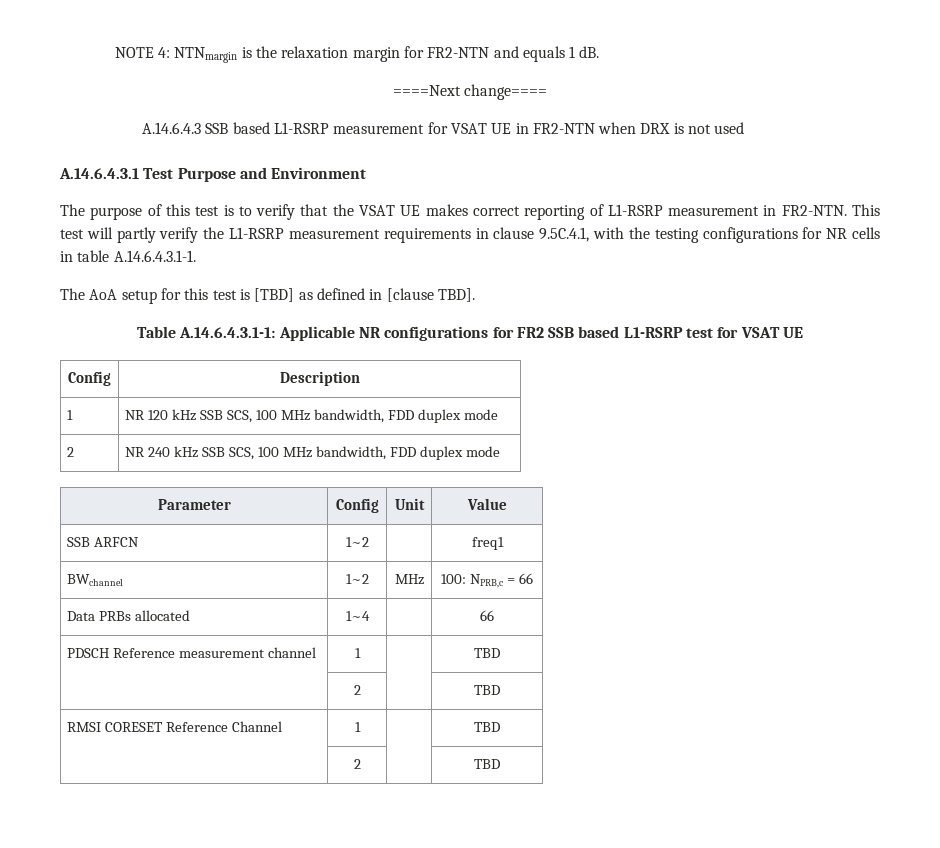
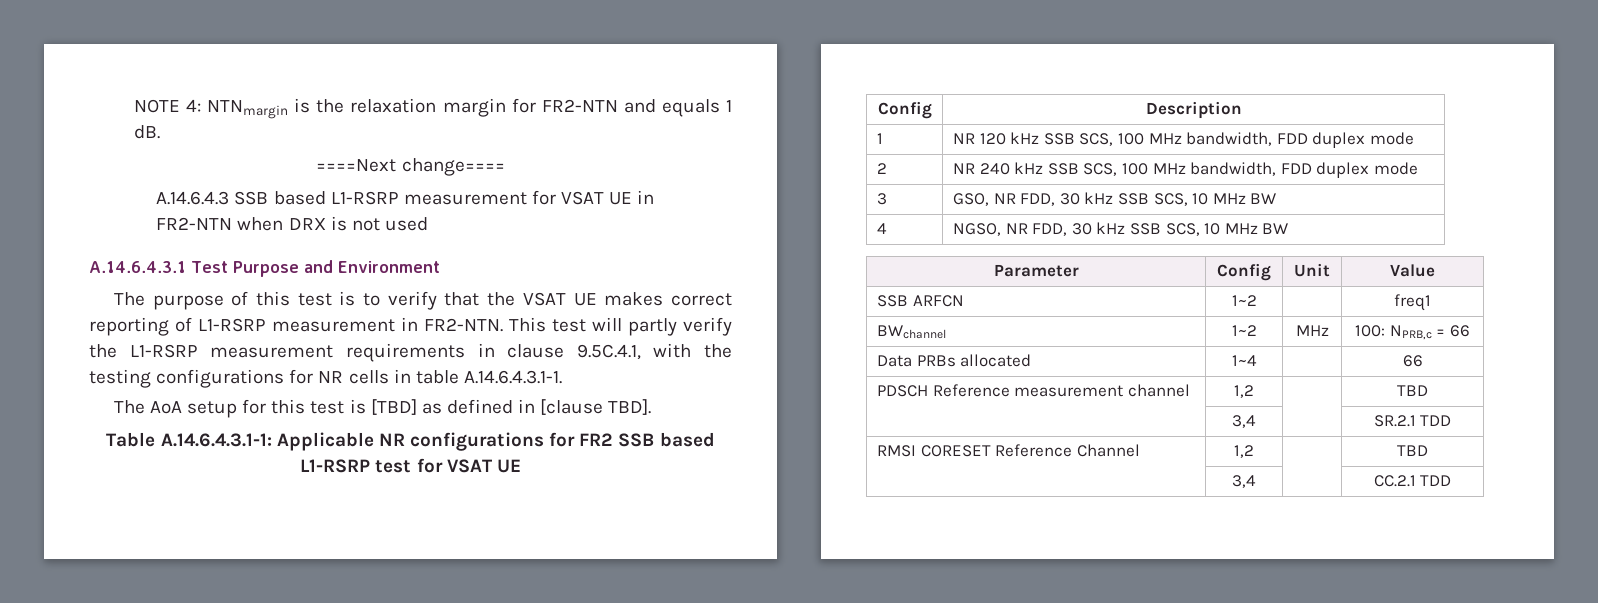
+ 3 | GSO, NR FDD, 30 kHz SSB SCS, 10 MHz BW
+ 4 | NGSO, NR FDD, 30 kHz SSB SCS, 10 MHz BW
- PDSCH Reference measurement channel | 1 | | TBD
- | 2 | | TBD
+ PDSCH Reference measurement channel | 1,2 | | TBD
+ | 3,4 | | SR.2.1 TDD
- RMSI CORESET Reference Channel | 1 | | TBD
- | 2 | | TBD
+ RMSI CORESET Reference Channel | 1,2 | | TBD
+ | 3,4 | | CC.2.1 TDD

